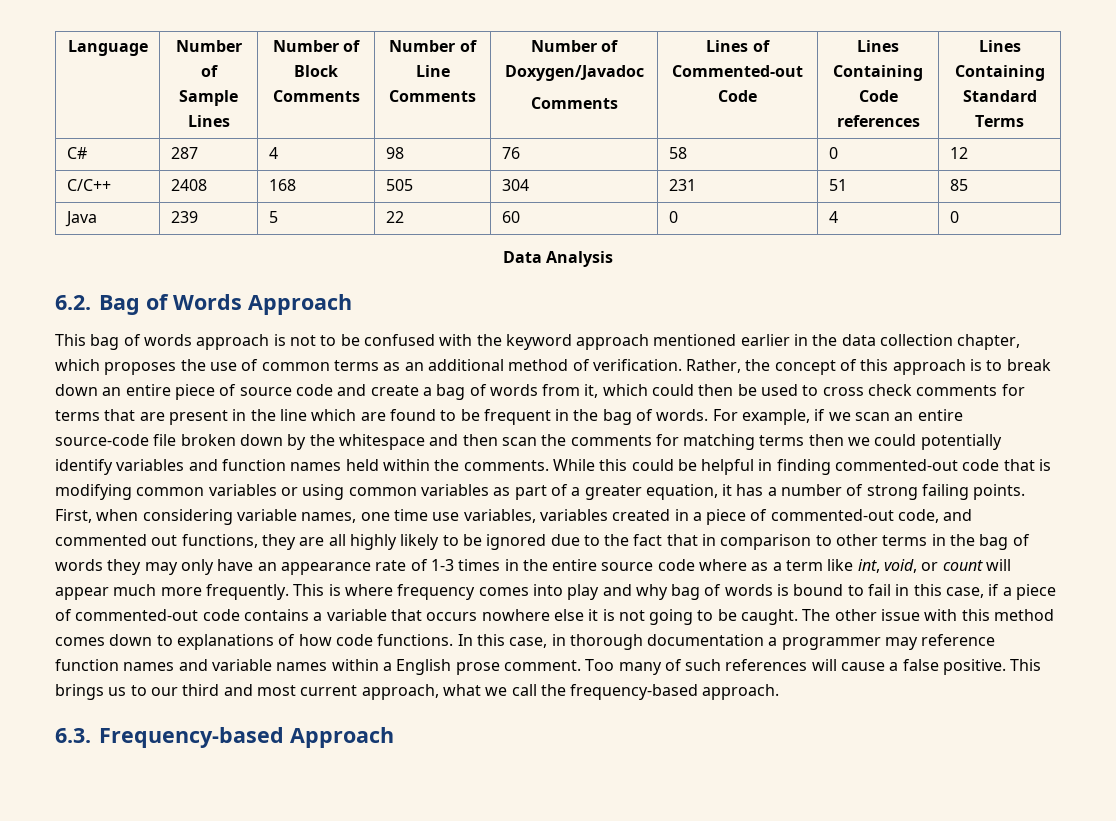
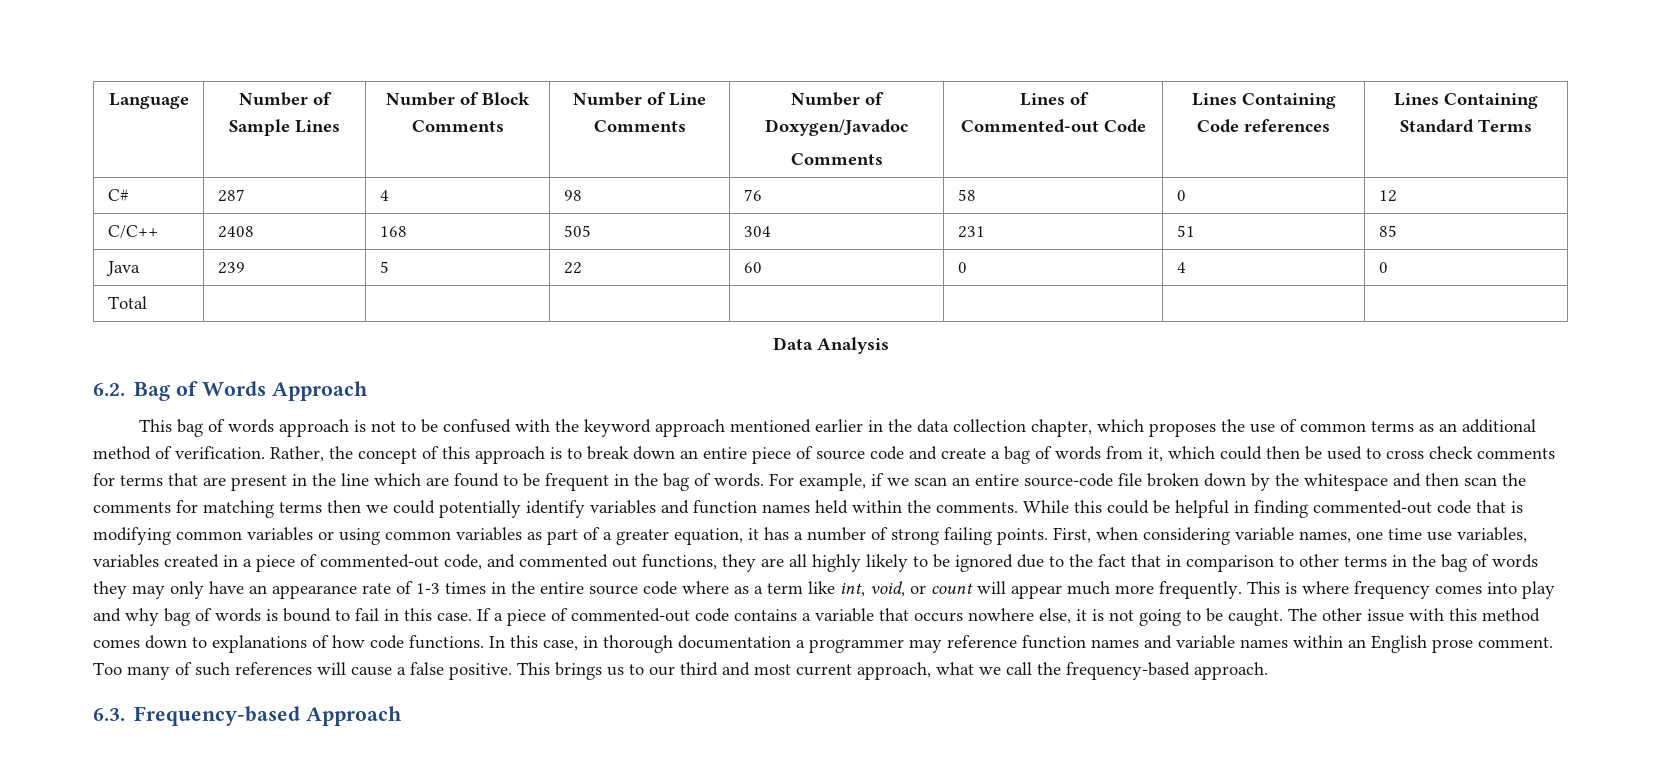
+ Total | | | | | | |
- This is where frequency comes into play and why bag of words is bound to fail in this case, if a piece of commented-out code contains a variable that occurs nowhere else it is not going to be caught.
+ This is where frequency comes into play and why bag of words is bound to fail in this case. If a piece of commented-out code contains a variable that occurs nowhere else, it is not going to be caught.
- In this case, in thorough documentation a programmer may reference function names and variable names within a English prose comment.
+ In this case, in thorough documentation a programmer may reference function names and variable names within an English prose comment.

